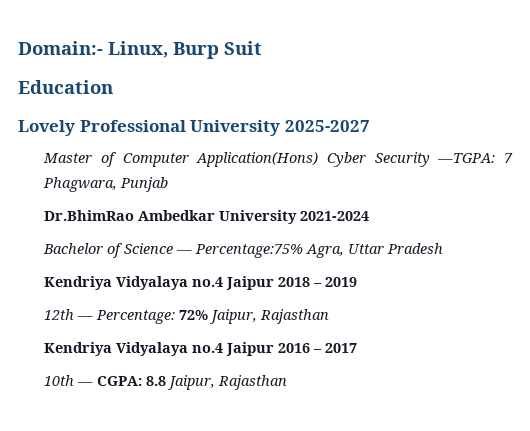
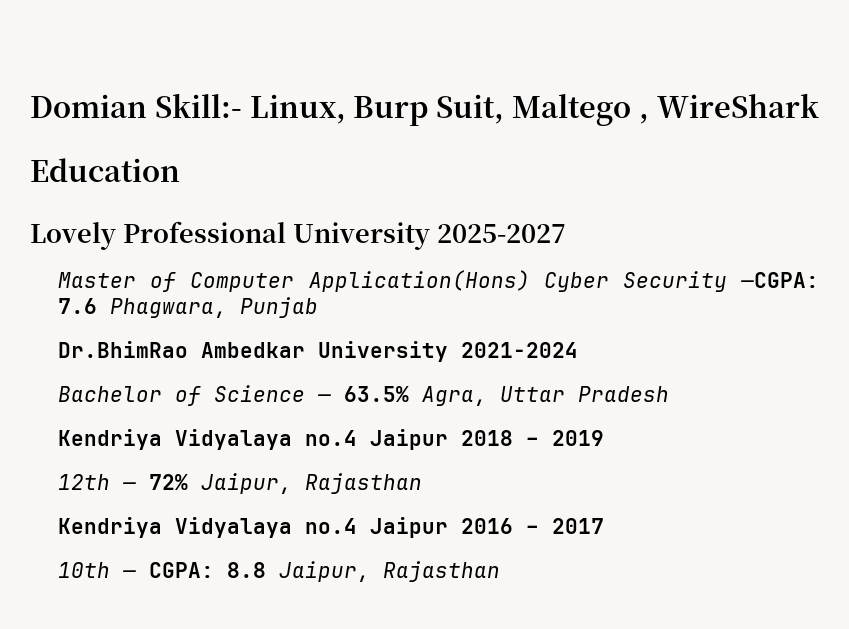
- Domain:- Linux, Burp Suit
+ Domian Skill:- Linux, Burp Suit, Maltego , WireShark
- Master of Computer Application(Hons) Cyber Security —TGPA: 7 Phagwara, Punjab
+ Master of Computer Application(Hons) Cyber Security —CGPA: 7.6 Phagwara, Punjab
- Bachelor of Science — Percentage:75% Agra, Uttar Pradesh
+ Bachelor of Science — 63.5% Agra, Uttar Pradesh
- 12th — Percentage: 72% Jaipur, Rajasthan
+ 12th — 72% Jaipur, Rajasthan

